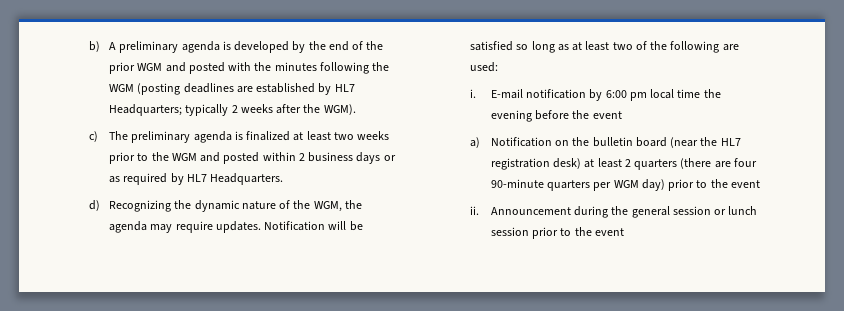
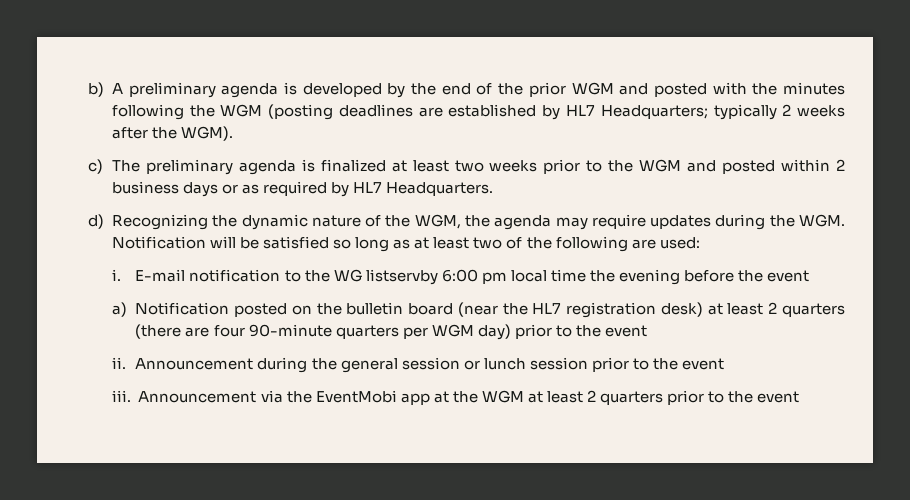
- d) Recognizing the dynamic nature of the WGM, the agenda may require updates. Notification will be satisfied so long as at least two of the following are used:
+ d) Recognizing the dynamic nature of the WGM, the agenda may require updates during the WGM. Notification will be satisfied so long as at least two of the following are used:
- E-mail notification by 6:00 pm local time the evening before the event
+ E-mail notification to the WG listservby 6:00 pm local time the evening before the event
- a) Notification on the bulletin board (near the HL7 registration desk) at least 2 quarters (there are four 90-minute quarters per WGM day) prior to the event
+ a) Notification posted on the bulletin board (near the HL7 registration desk) at least 2 quarters (there are four 90-minute quarters per WGM day) prior to the event
+ iii. Announcement via the EventMobi app at the WGM at least 2 quarters prior to the event

